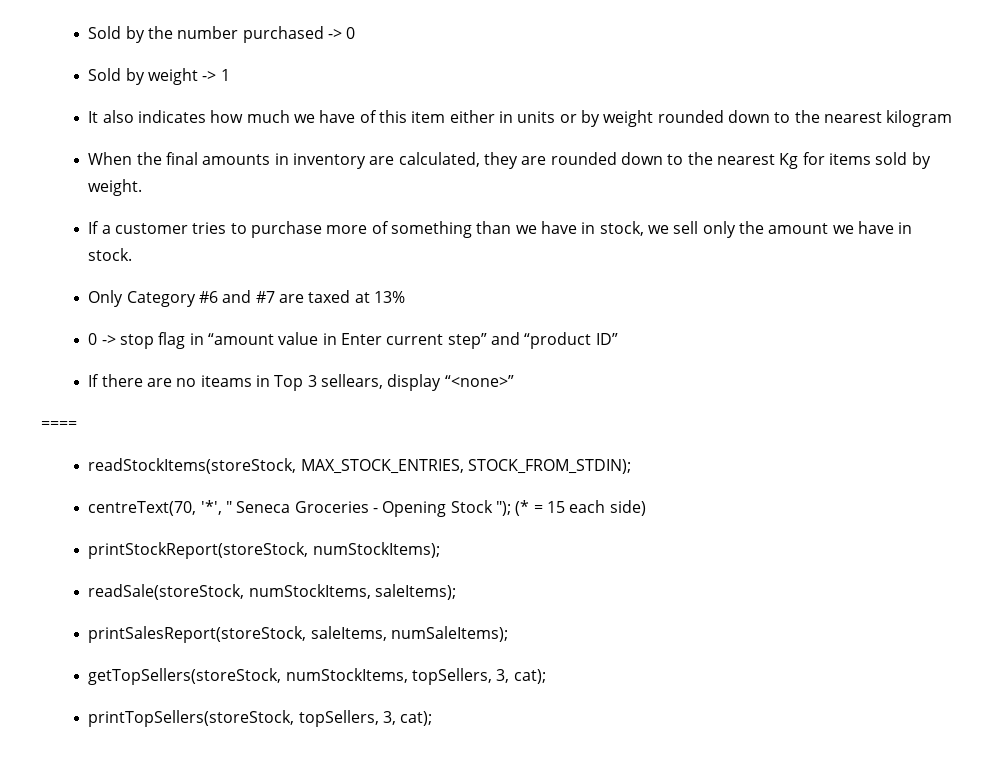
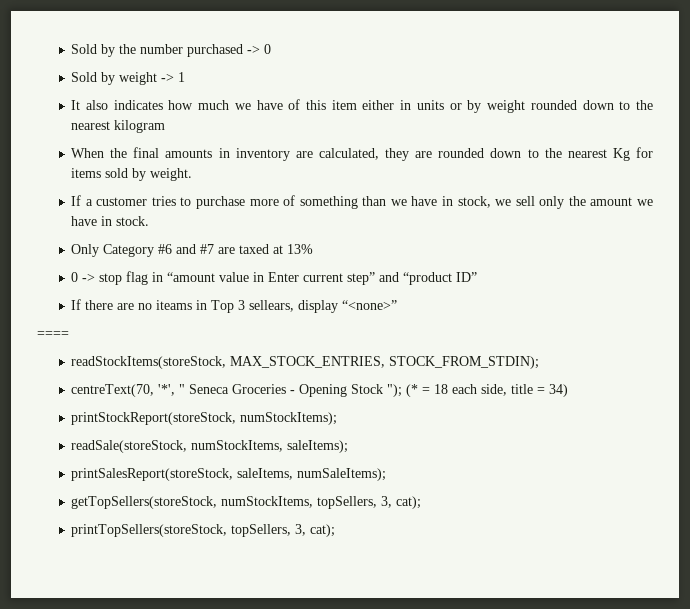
- centreText(70, '*', " Seneca Groceries - Opening Stock "); (* = 15 each side)
+ centreText(70, '*', " Seneca Groceries - Opening Stock "); (* = 18 each side, title = 34)

